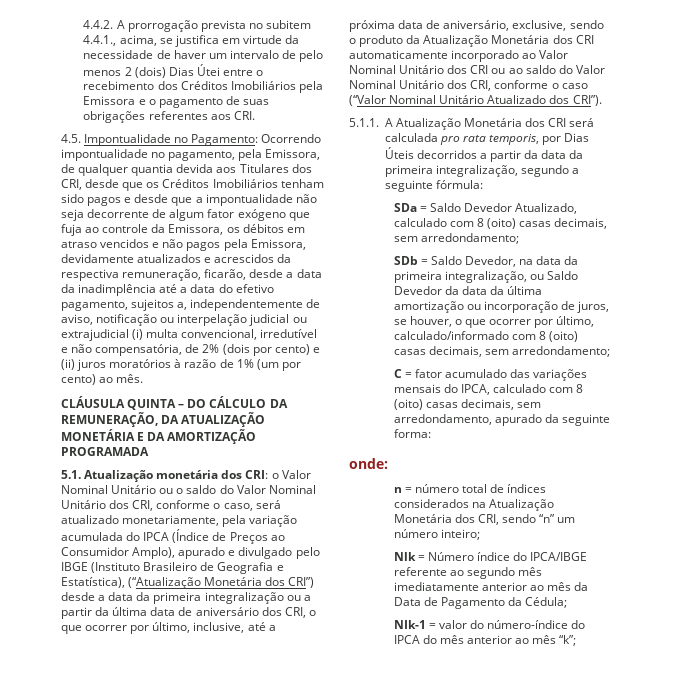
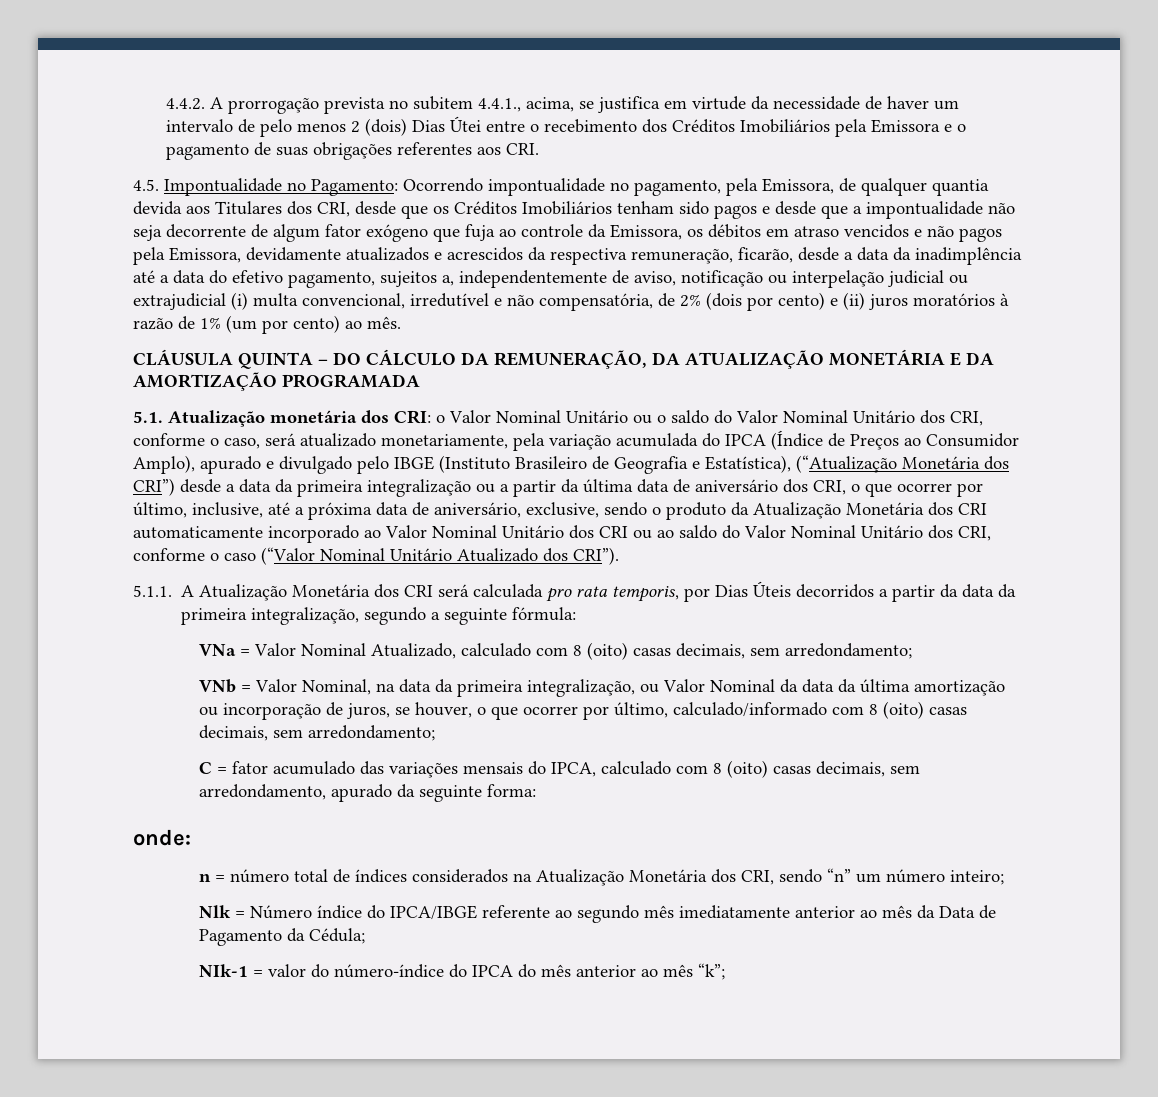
- SDa = Saldo Devedor Atualizado, calculado com 8 (oito) casas decimais, sem arredondamento;
+ VNa = Valor Nominal Atualizado, calculado com 8 (oito) casas decimais, sem arredondamento;
- SDb = Saldo Devedor, na data da primeira integralização, ou Saldo Devedor da data da última amortização ou incorporação de juros, se houver, o que ocorrer por último, calculado/informado com 8 (oito) casas decimais, sem arredondamento;
+ VNb = Valor Nominal, na data da primeira integralização, ou Valor Nominal da data da última amortização ou incorporação de juros, se houver, o que ocorrer por último, calculado/informado com 8 (oito) casas decimais, sem arredondamento;

